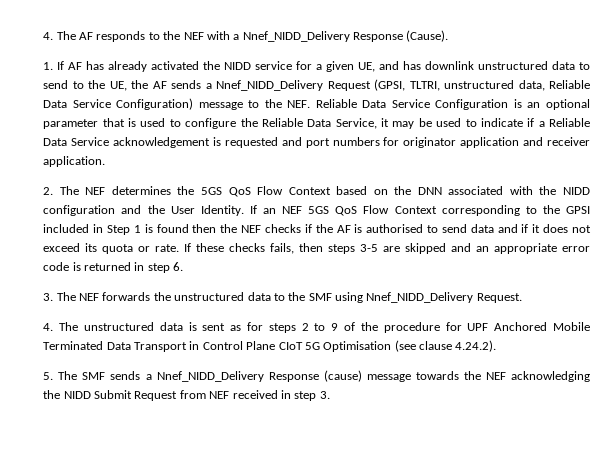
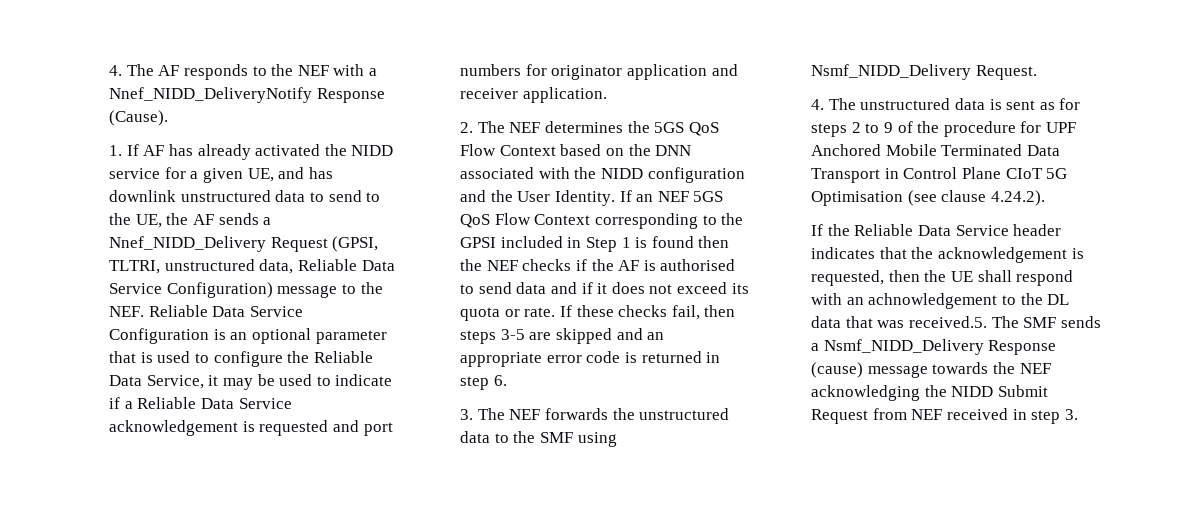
- 4. The AF responds to the NEF with a Nnef_NIDD_Delivery Response (Cause).
+ 4. The AF responds to the NEF with a Nnef_NIDD_DeliveryNotify Response (Cause).
- If these checks fails, then steps 3-5 are skipped and an appropriate error code is returned in step 6.
+ If these checks fail, then steps 3-5 are skipped and an appropriate error code is returned in step 6.
- 3. The NEF forwards the unstructured data to the SMF using Nnef_NIDD_Delivery Request.
+ 3. The NEF forwards the unstructured data to the SMF using Nsmf_NIDD_Delivery Request.
- 5. The SMF sends a Nnef_NIDD_Delivery Response (cause) message towards the NEF acknowledging the NIDD Submit Request from NEF received in step 3.
+ If the Reliable Data Service header indicates that the acknowledgement is requested, then the UE shall respond with an achnowledgement to the DL data that was received.5. The SMF sends a Nsmf_NIDD_Delivery Response (cause) message towards the NEF acknowledging the NIDD Submit Request from NEF received in step 3.

